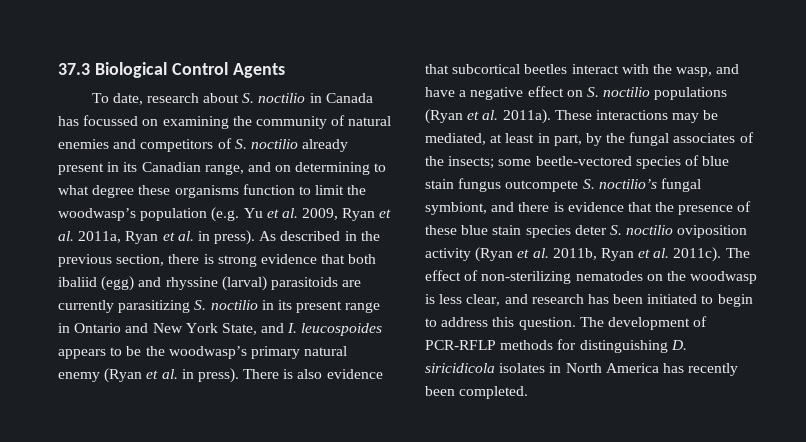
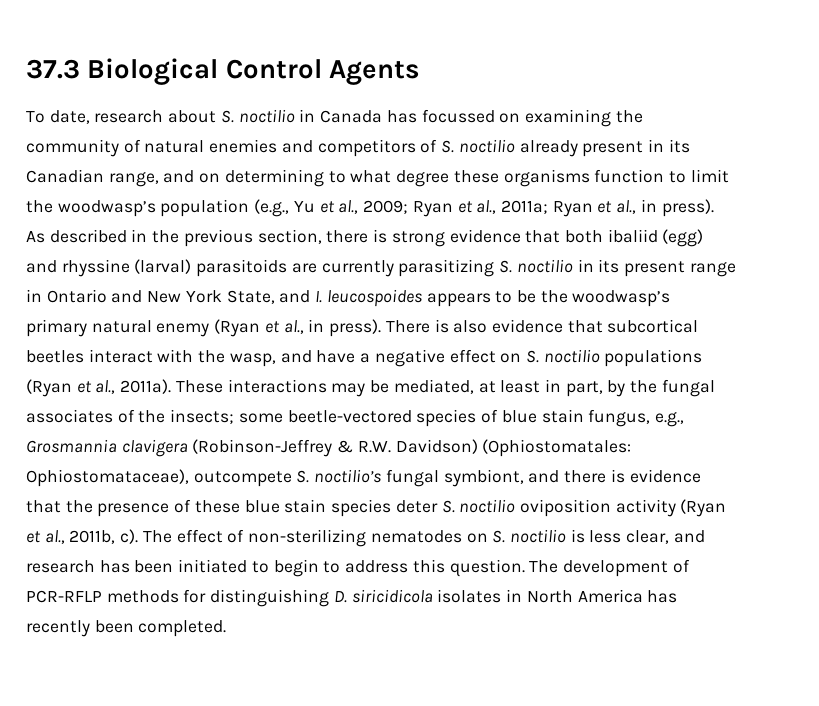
- To date, research about S. noctilio in Canada has focussed on examining the community of natural enemies and competitors of S. noctilio already present in its Canadian range, and on determining to what degree these organisms function to limit the woodwasp’s population (e.g. Yu et al. 2009, Ryan et al. 2011a, Ryan et al. in press).
+ To date, research about S. noctilio in Canada has focussed on examining the community of natural enemies and competitors of S. noctilio already present in its Canadian range, and on determining to what degree these organisms function to limit the woodwasp’s population (e.g., Yu et al., 2009; Ryan et al., 2011a; Ryan et al., in press).
- As described in the previous section, there is strong evidence that both ibaliid (egg) and rhyssine (larval) parasitoids are currently parasitizing S. noctilio in its present range in Ontario and New York State, and I. leucospoides appears to be the woodwasp’s primary natural enemy (Ryan et al. in press).
+ As described in the previous section, there is strong evidence that both ibaliid (egg) and rhyssine (larval) parasitoids are currently parasitizing S. noctilio in its present range in Ontario and New York State, and I. leucospoides appears to be the woodwasp’s primary natural enemy (Ryan et al., in press).
- There is also evidence that subcortical beetles interact with the wasp, and have a negative effect on S. noctilio populations (Ryan et al. 2011a).
+ There is also evidence that subcortical beetles interact with the wasp, and have a negative effect on S. noctilio populations (Ryan et al., 2011a).
- These interactions may be mediated, at least in part, by the fungal associates of the insects; some beetle-vectored species of blue stain fungus outcompete S. noctilio’s fungal symbiont, and there is evidence that the presence of these blue stain species deter S. noctilio oviposition activity (Ryan et al. 2011b, Ryan et al. 2011c).
+ These interactions may be mediated, at least in part, by the fungal associates of the insects; some beetle-vectored species of blue stain fungus, e.g., Grosmannia clavigera (Robinson-Jeffrey & R.W. Davidson) (Ophiostomatales: Ophiostomataceae), outcompete S. noctilio’s fungal symbiont, and there is evidence that the presence of these blue stain species deter S. noctilio oviposition activity (Ryan et al., 2011b, c).
- The effect of non-sterilizing nematodes on the woodwasp is less clear, and research has been initiated to begin to address this question.
+ The effect of non-sterilizing nematodes on S. noctilio is less clear, and research has been initiated to begin to address this question.

